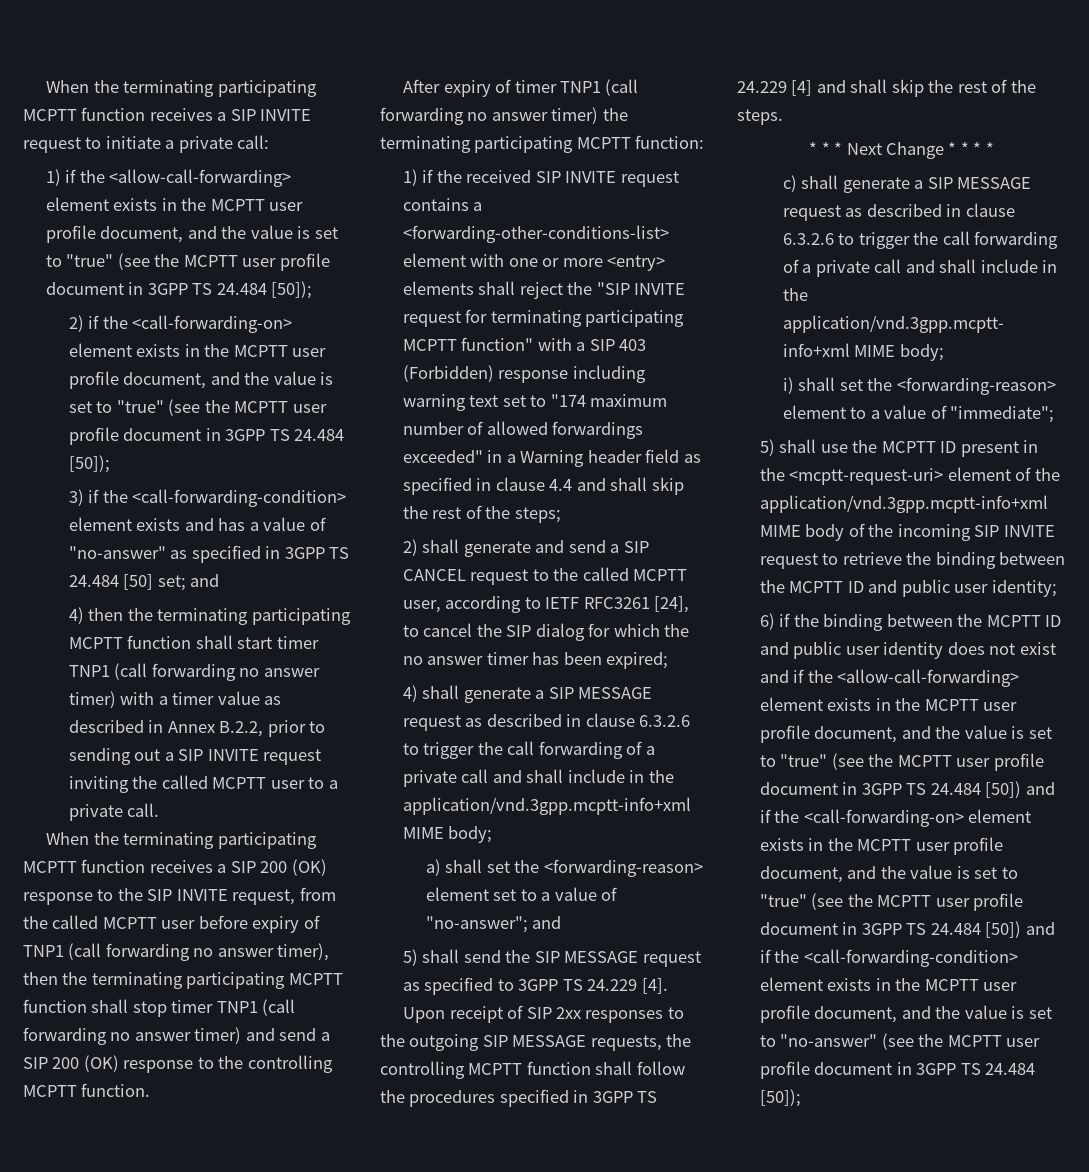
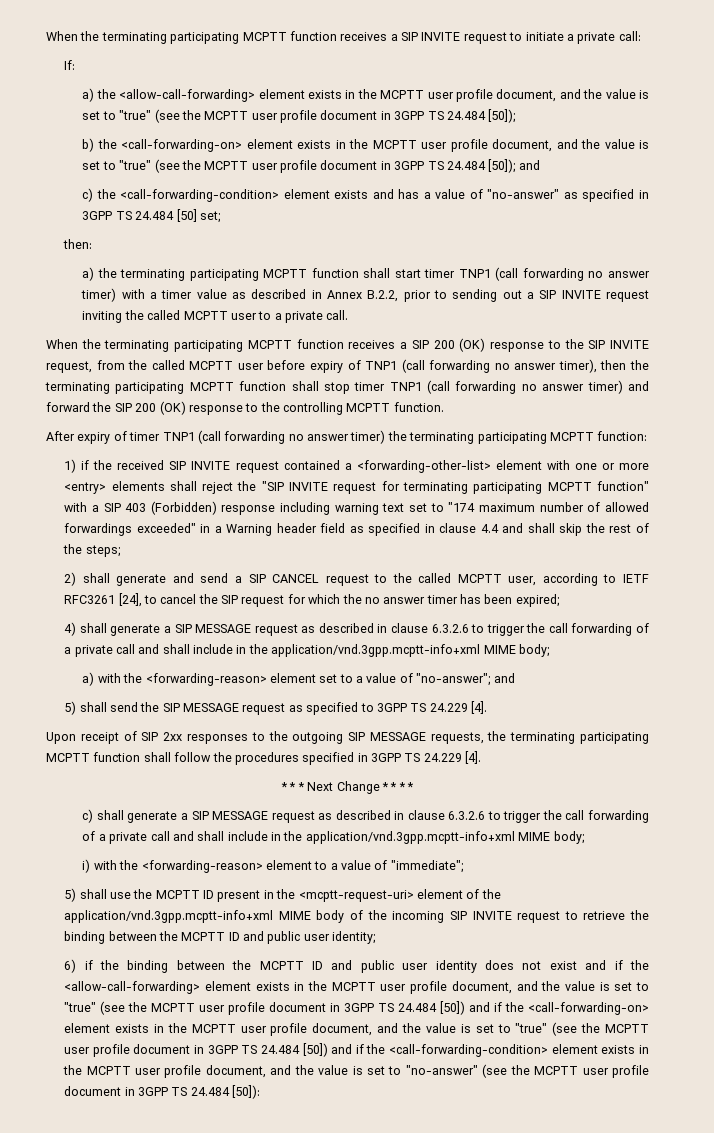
- 1) if the <allow-call-forwarding> element exists in the MCPTT user profile document, and the value is set to "true" (see the MCPTT user profile document in 3GPP TS 24.484 [50]);
+ If:
+ a) the <allow-call-forwarding> element exists in the MCPTT user profile document, and the value is set to "true" (see the MCPTT user profile document in 3GPP TS 24.484 [50]);
- 2) if the <call-forwarding-on> element exists in the MCPTT user profile document, and the value is set to "true" (see the MCPTT user profile document in 3GPP TS 24.484 [50]);
- 3) if the <call-forwarding-condition> element exists and has a value of "no-answer" as specified in 3GPP TS 24.484 [50] set; and
- 4) then the terminating participating MCPTT function shall start timer TNP1 (call forwarding no answer timer) with a timer value as described in Annex B.2.2, prior to sending out a SIP INVITE request inviting the called MCPTT user to a private call.
+ b) the <call-forwarding-on> element exists in the MCPTT user profile document, and the value is set to "true" (see the MCPTT user profile document in 3GPP TS 24.484 [50]); and
+ c) the <call-forwarding-condition> element exists and has a value of "no-answer" as specified in 3GPP TS 24.484 [50] set;
+ then:
+ a) the terminating participating MCPTT function shall start timer TNP1 (call forwarding no answer timer) with a timer value as described in Annex B.2.2, prior to sending out a SIP INVITE request inviting the called MCPTT user to a private call.
- When the terminating participating MCPTT function receives a SIP 200 (OK) response to the SIP INVITE request, from the called MCPTT user before expiry of TNP1 (call forwarding no answer timer), then the terminating participating MCPTT function shall stop timer TNP1 (call forwarding no answer timer) and send a SIP 200 (OK) response to the controlling MCPTT function.
+ When the terminating participating MCPTT function receives a SIP 200 (OK) response to the SIP INVITE request, from the called MCPTT user before expiry of TNP1 (call forwarding no answer timer), then the terminating participating MCPTT function shall stop timer TNP1 (call forwarding no answer timer) and forward the SIP 200 (OK) response to the controlling MCPTT function.
- 1) if the received SIP INVITE request contains a <forwarding-other-conditions-list> element with one or more <entry> elements shall reject the "SIP INVITE request for terminating participating MCPTT function" with a SIP 403 (Forbidden) response including warning text set to "174 maximum number of allowed forwardings exceeded" in a Warning header field as specified in clause 4.4 and shall skip the rest of the steps;
+ 1) if the received SIP INVITE request contained a <forwarding-other-list> element with one or more <entry> elements shall reject the "SIP INVITE request for terminating participating MCPTT function" with a SIP 403 (Forbidden) response including warning text set to "174 maximum number of allowed forwardings exceeded" in a Warning header field as specified in clause 4.4 and shall skip the rest of the steps;
- 2) shall generate and send a SIP CANCEL request to the called MCPTT user, according to IETF RFC3261 [24], to cancel the SIP dialog for which the no answer timer has been expired;
+ 2) shall generate and send a SIP CANCEL request to the called MCPTT user, according to IETF RFC3261 [24], to cancel the SIP request for which the no answer timer has been expired;
- a) shall set the <forwarding-reason> element set to a value of "no-answer"; and
+ a) with the <forwarding-reason> element set to a value of "no-answer"; and
- Upon receipt of SIP 2xx responses to the outgoing SIP MESSAGE requests, the controlling MCPTT function shall follow the procedures specified in 3GPP TS 24.229 [4] and shall skip the rest of the steps.
+ Upon receipt of SIP 2xx responses to the outgoing SIP MESSAGE requests, the terminating participating MCPTT function shall follow the procedures specified in 3GPP TS 24.229 [4].
- i) shall set the <forwarding-reason> element to a value of "immediate";
+ i) with the <forwarding-reason> element to a value of "immediate";
- 6) if the binding between the MCPTT ID and public user identity does not exist and if the <allow-call-forwarding> element exists in the MCPTT user profile document, and the value is set to "true" (see the MCPTT user profile document in 3GPP TS 24.484 [50]) and if the <call-forwarding-on> element exists in the MCPTT user profile document, and the value is set to "true" (see the MCPTT user profile document in 3GPP TS 24.484 [50]) and if the <call-forwarding-condition> element exists in the MCPTT user profile document, and the value is set to "no-answer" (see the MCPTT user profile document in 3GPP TS 24.484 [50]);
+ 6) if the binding between the MCPTT ID and public user identity does not exist and if the <allow-call-forwarding> element exists in the MCPTT user profile document, and the value is set to "true" (see the MCPTT user profile document in 3GPP TS 24.484 [50]) and if the <call-forwarding-on> element exists in the MCPTT user profile document, and the value is set to "true" (see the MCPTT user profile document in 3GPP TS 24.484 [50]) and if the <call-forwarding-condition> element exists in the MCPTT user profile document, and the value is set to "no-answer" (see the MCPTT user profile document in 3GPP TS 24.484 [50]):

